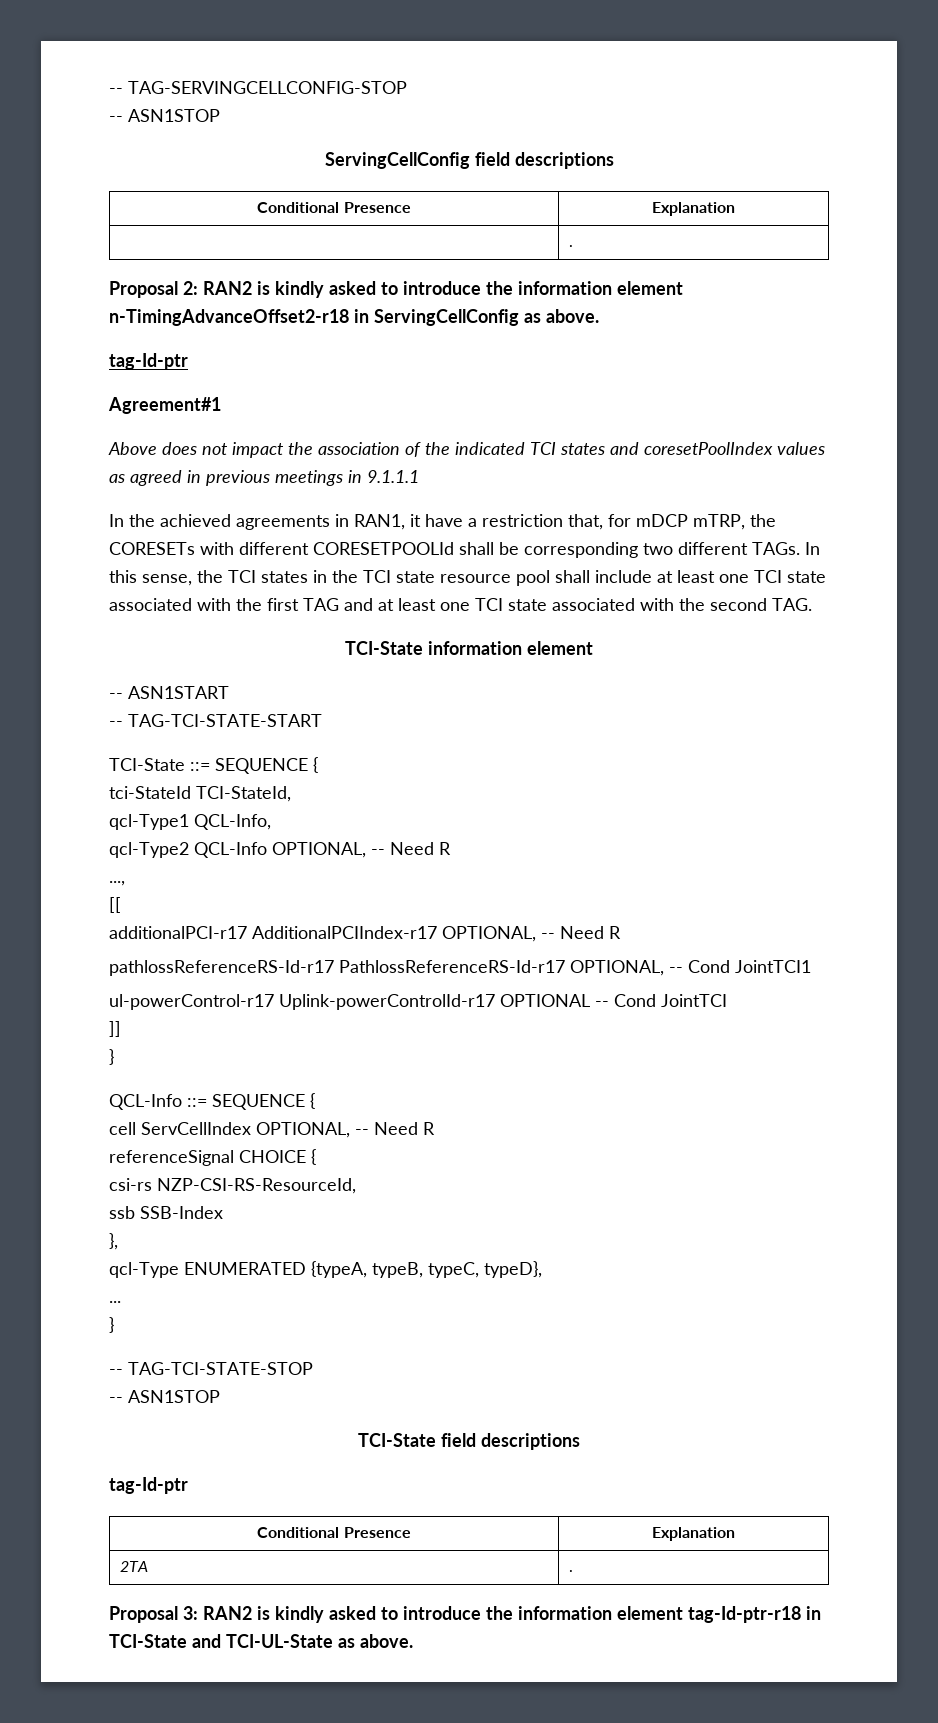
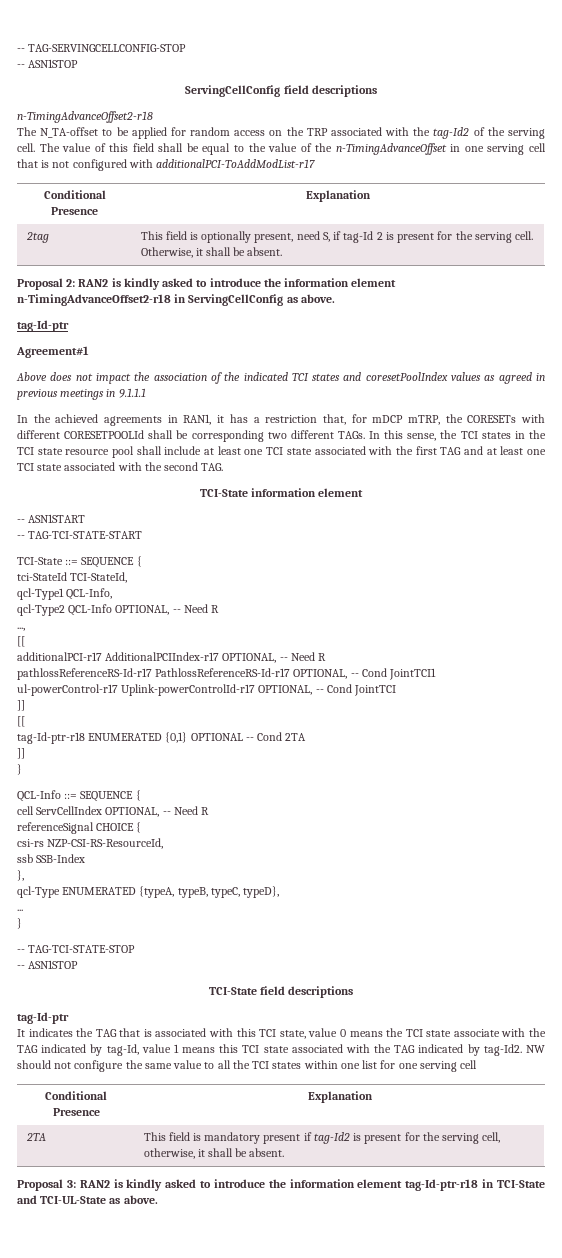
  ServingCellConfig field descriptions
+ n-TimingAdvanceOffset2-r18
+ The N_TA-offset to be applied for random access on the TRP associated with the tag-Id2 of the serving cell. The value of this field shall be equal to the value of the n-TimingAdvanceOffset in one serving cell that is not configured with additionalPCI-ToAddModList-r17
  Conditional Presence | Explanation
- | .
+ 2tag | This field is optionally present, need S, if tag-Id 2 is present for the serving cell. Otherwise, it shall be absent.
- In the achieved agreements in RAN1, it have a restriction that, for mDCP mTRP, the CORESETs with different CORESETPOOLId shall be corresponding two different TAGs.
+ In the achieved agreements in RAN1, it has a restriction that, for mDCP mTRP, the CORESETs with different CORESETPOOLId shall be corresponding two different TAGs.
- ul-powerControl-r17 Uplink-powerControlId-r17 OPTIONAL -- Cond JointTCI
+ ul-powerControl-r17 Uplink-powerControlId-r17 OPTIONAL, -- Cond JointTCI
+ ]]
+ [[
+ tag-Id-ptr-r18 ENUMERATED {0,1} OPTIONAL -- Cond 2TA
  TCI-State field descriptions
  tag-Id-ptr
+ It indicates the TAG that is associated with this TCI state, value 0 means the TCI state associate with the TAG indicated by tag-Id, value 1 means this TCI state associated with the TAG indicated by tag-Id2. NW should not configure the same value to all the TCI states within one list for one serving cell
  Conditional Presence | Explanation
- 2TA | .
+ 2TA | This field is mandatory present if tag-Id2 is present for the serving cell, otherwise, it shall be absent.

